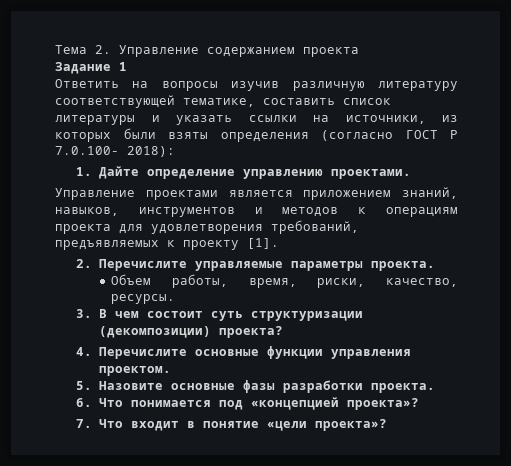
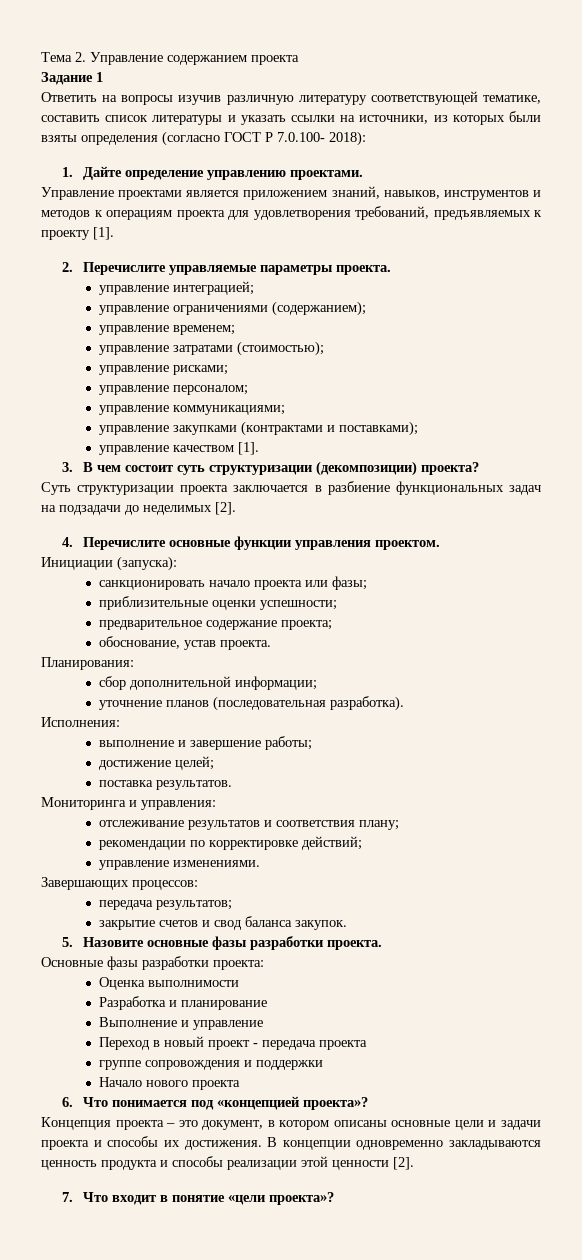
- Объем работы, время, риски, качество, ресурсы.
+ управление интеграцией;
+ управление ограничениями (содержанием);
+ управление временем;
+ управление затратами (стоимостью);
+ управление рисками;
+ управление персоналом;
+ управление коммуникациями;
+ управление закупками (контрактами и поставками);
+ управление качеством [1].
+ Суть структуризации проекта заключается в разбиение функциональных задач на подзадачи до неделимых [2].
+ Инициации (запуска):
+ санкционировать начало проекта или фазы;
+ приблизительные оценки успешности;
+ предварительное содержание проекта;
+ обоснование, устав проекта.
+ Планирования:
+ сбор дополнительной информации;
+ уточнение планов (последовательная разработка).
+ Исполнения:
+ выполнение и завершение работы;
+ достижение целей;
+ поставка результатов.
+ Мониторинга и управления:
+ отслеживание результатов и соответствия плану;
+ рекомендации по корректировке действий;
+ управление изменениями.
+ Завершающих процессов:
+ передача результатов;
+ закрытие счетов и свод баланса закупок.
+ Основные фазы разработки проекта:
+ Оценка выполнимости
+ Разработка и планирование
+ Выполнение и управление
+ Переход в новый проект - передача проекта
+ группе сопровождения и поддержки
+ Начало нового проекта
+ Концепция проекта – это документ, в котором описаны основные цели и задачи проекта и способы их достижения. В концепции одновременно закладываются ценность продукта и способы реализации этой ценности [2].

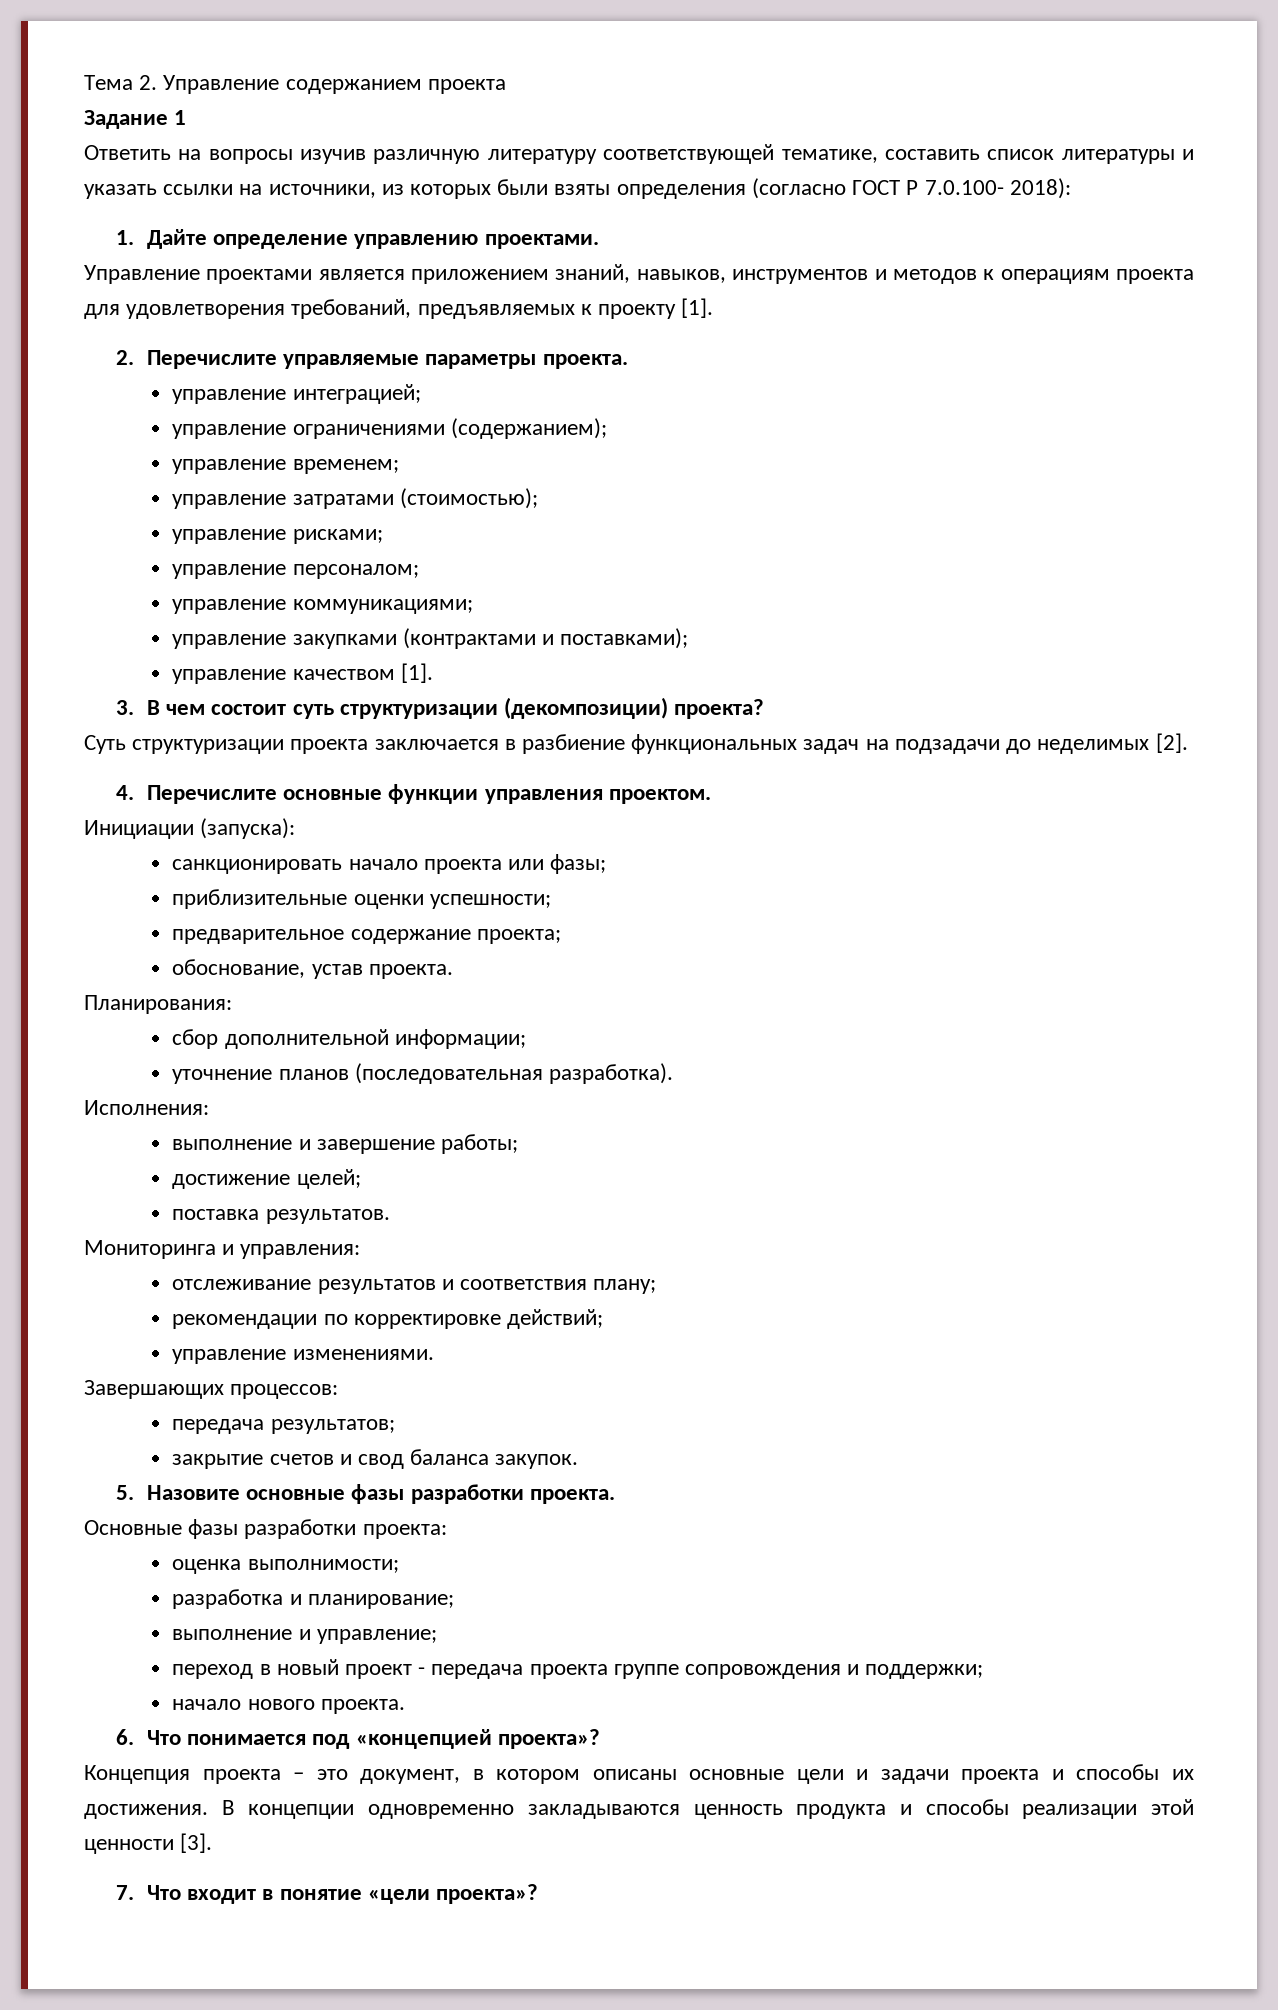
- Оценка выполнимости
- Разработка и планирование
- Выполнение и управление
- Переход в новый проект - передача проекта
- группе сопровождения и поддержки
- Начало нового проекта
+ оценка выполнимости;
+ разработка и планирование;
+ выполнение и управление;
+ переход в новый проект - передача проекта группе сопровождения и поддержки;
+ начало нового проекта.
- В концепции одновременно закладываются ценность продукта и способы реализации этой ценности [2].
+ В концепции одновременно закладываются ценность продукта и способы реализации этой ценности [3].

